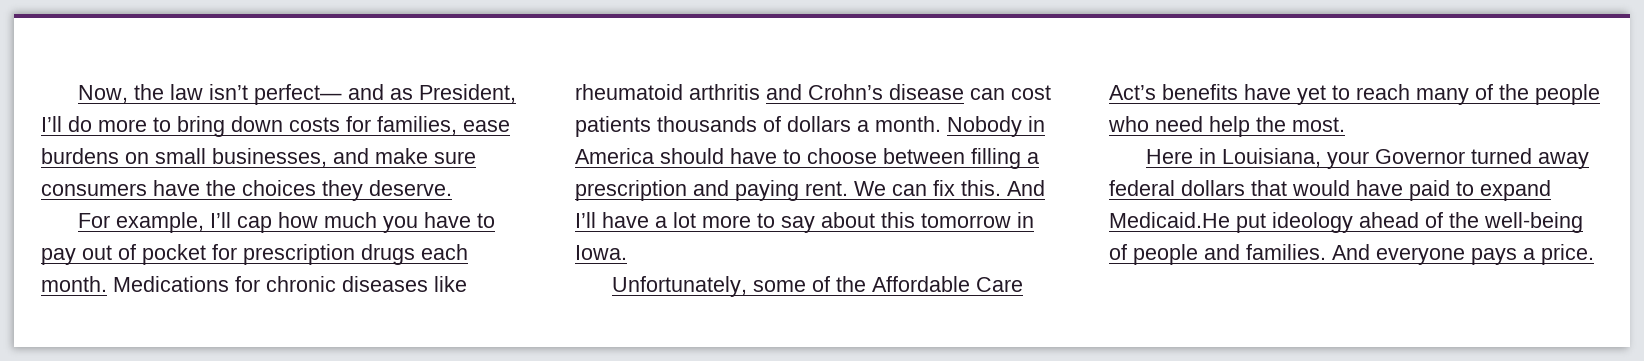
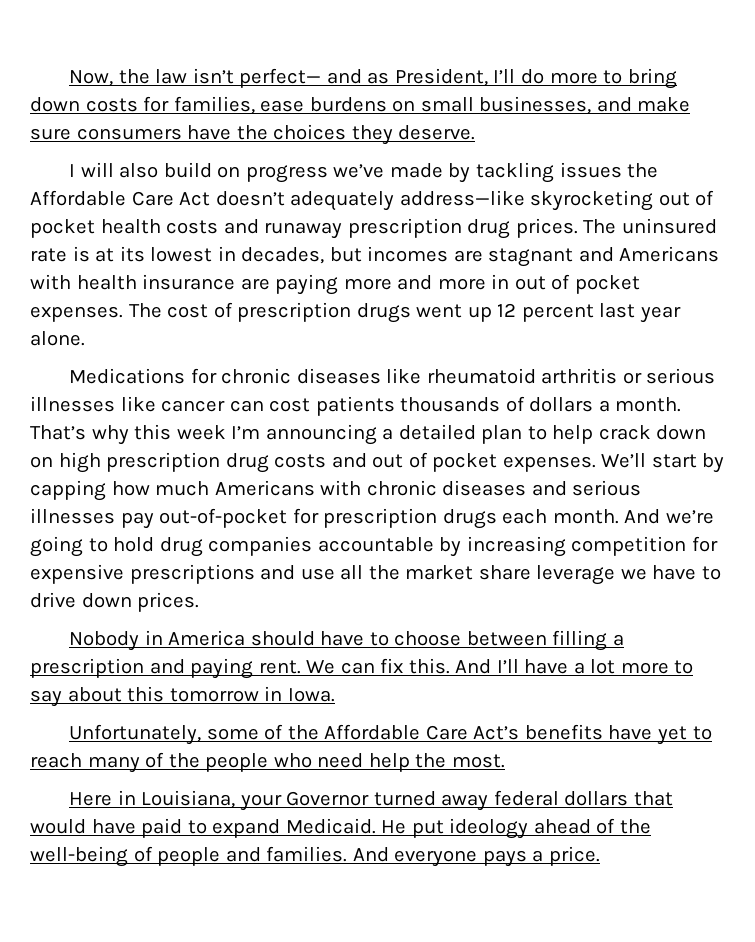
- For example, I’ll cap how much you have to pay out of pocket for prescription drugs each month. Medications for chronic diseases like rheumatoid arthritis and Crohn’s disease can cost patients thousands of dollars a month. Nobody in America should have to choose between filling a prescription and paying rent.
+ I will also build on progress we’ve made by tackling issues the Affordable Care Act doesn’t adequately address—like skyrocketing out of pocket health costs and runaway prescription drug prices. The uninsured rate is at its lowest in decades, but incomes are stagnant and Americans with health insurance are paying more and more in out of pocket expenses. The cost of prescription drugs went up 12 percent last year alone.
+ Medications for chronic diseases like rheumatoid arthritis or serious illnesses like cancer can cost patients thousands of dollars a month. That’s why this week I’m announcing a detailed plan to help crack down on high prescription drug costs and out of pocket expenses. We’ll start by capping how much Americans with chronic diseases and serious illnesses pay out-of-pocket for prescription drugs each month. And we’re going to hold drug companies accountable by increasing competition for expensive prescriptions and use all the market share leverage we have to drive down prices.
+ Nobody in America should have to choose between filling a prescription and paying rent.
- Here in Louisiana, your Governor turned away federal dollars that would have paid to expand Medicaid.He put ideology ahead of the well-being of people and families.
+ Here in Louisiana, your Governor turned away federal dollars that would have paid to expand Medicaid. He put ideology ahead of the well-being of people and families.

